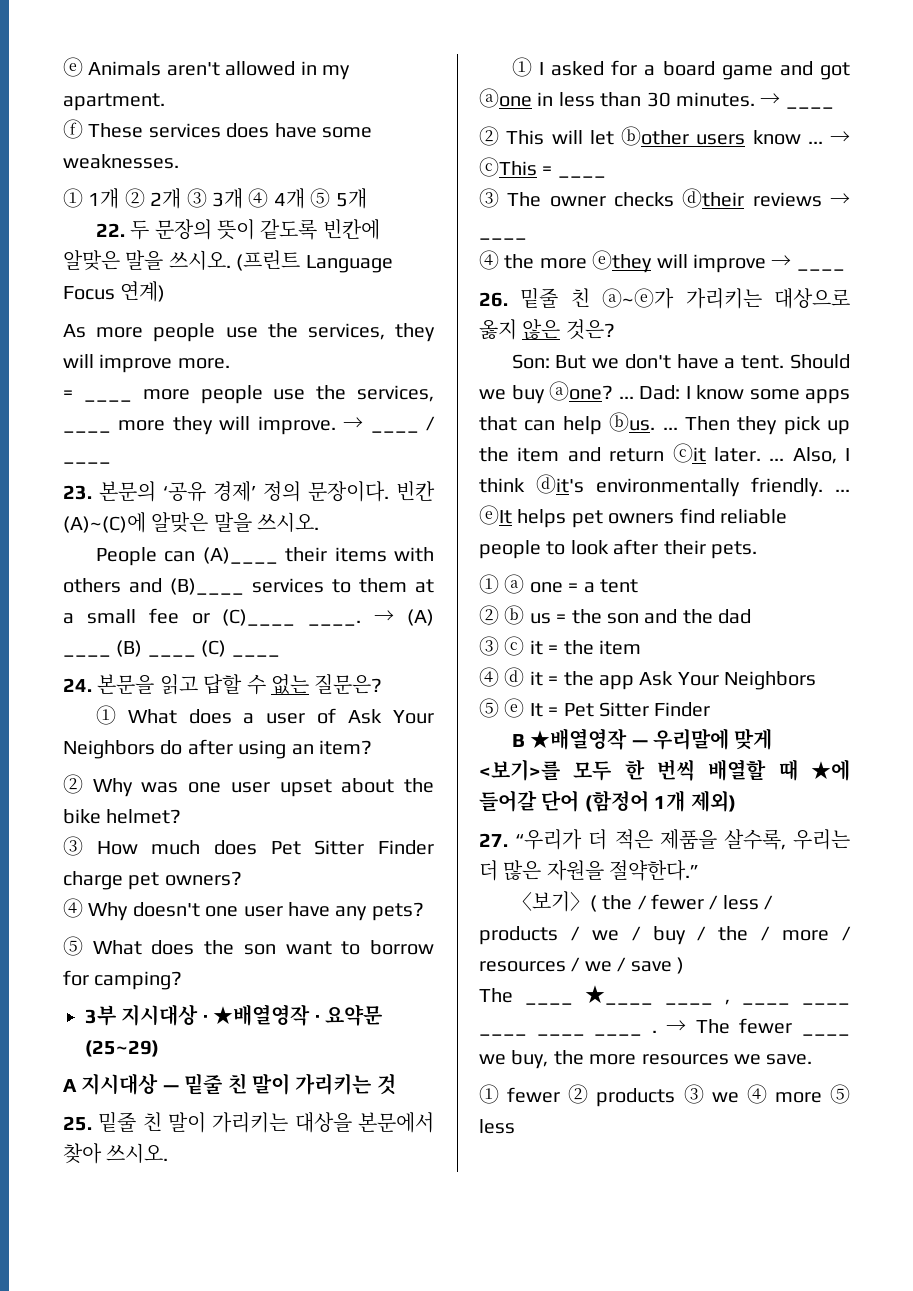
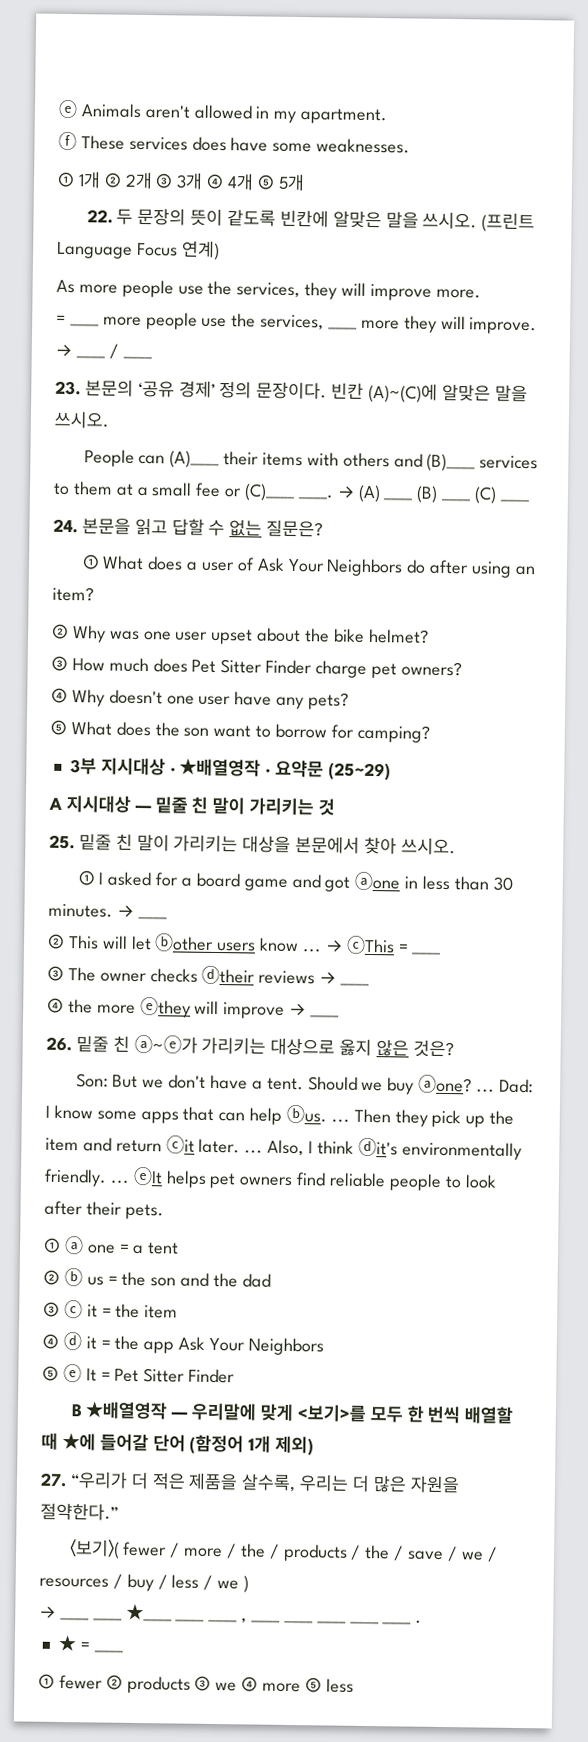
- 〈보기〉( the / fewer / less / products / we / buy / the / more / resources / we / save )
+ 〈보기〉( fewer / more / the / products / the / save / we / resources / buy / less / we )
- The ____ ★____ ____ , ____ ____ ____ ____ ____ . → The fewer ____ we buy, the more resources we save.
+ → ____ ____ ★____ ____ ____ , ____ ____ ____ ____ ____ .
+ ★ = ____

